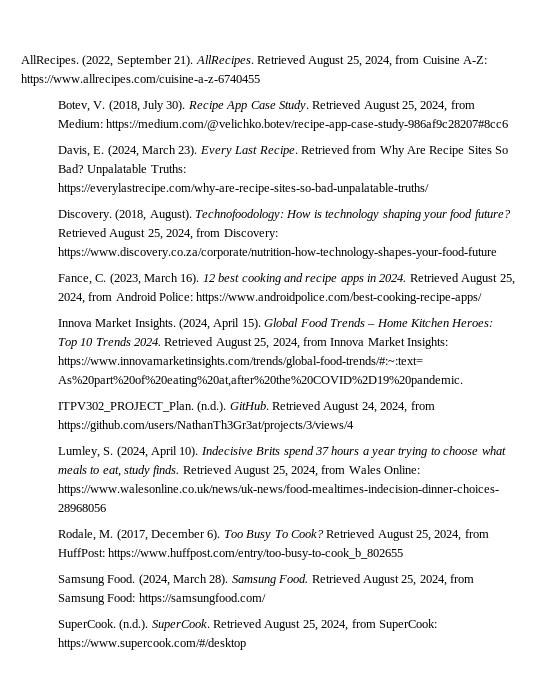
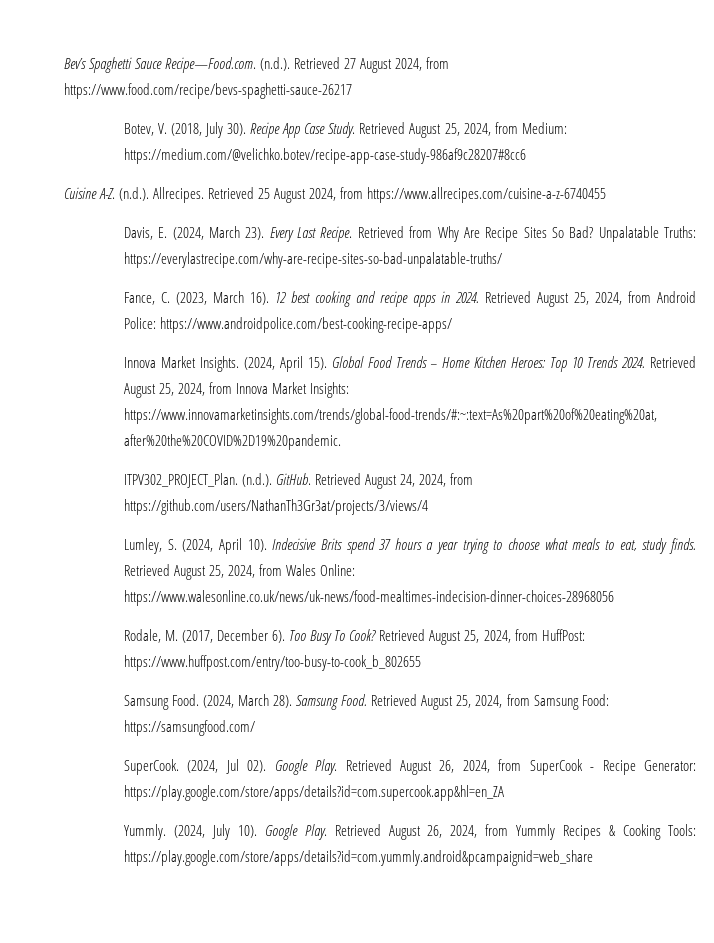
- AllRecipes. (2022, September 21). AllRecipes. Retrieved August 25, 2024, from Cuisine A-Z: https://www.allrecipes.com/cuisine-a-z-6740455
+ Bev’s Spaghetti Sauce Recipe—Food.com. (n.d.). Retrieved 27 August 2024, from https://www.food.com/recipe/bevs-spaghetti-sauce-26217
+ Cuisine A-Z. (n.d.). Allrecipes. Retrieved 25 August 2024, from https://www.allrecipes.com/cuisine-a-z-6740455
- Discovery. (2018, August). Technofoodology: How is technology shaping your food future? Retrieved August 25, 2024, from Discovery: https://www.discovery.co.za/corporate/nutrition-how-technology-shapes-your-food-future
- (n.d.). SuperCook. Retrieved August 25, 2024, from SuperCook: https://www.supercook.com/#/desktop
+ (2024, Jul 02). Google Play. Retrieved August 26, 2024, from SuperCook - Recipe Generator: https://play.google.com/store/apps/details?id=com.supercook.app&hl=en_ZA
+ Yummly. (2024, July 10). Google Play. Retrieved August 26, 2024, from Yummly Recipes & Cooking Tools: https://play.google.com/store/apps/details?id=com.yummly.android&pcampaignid=web_share

